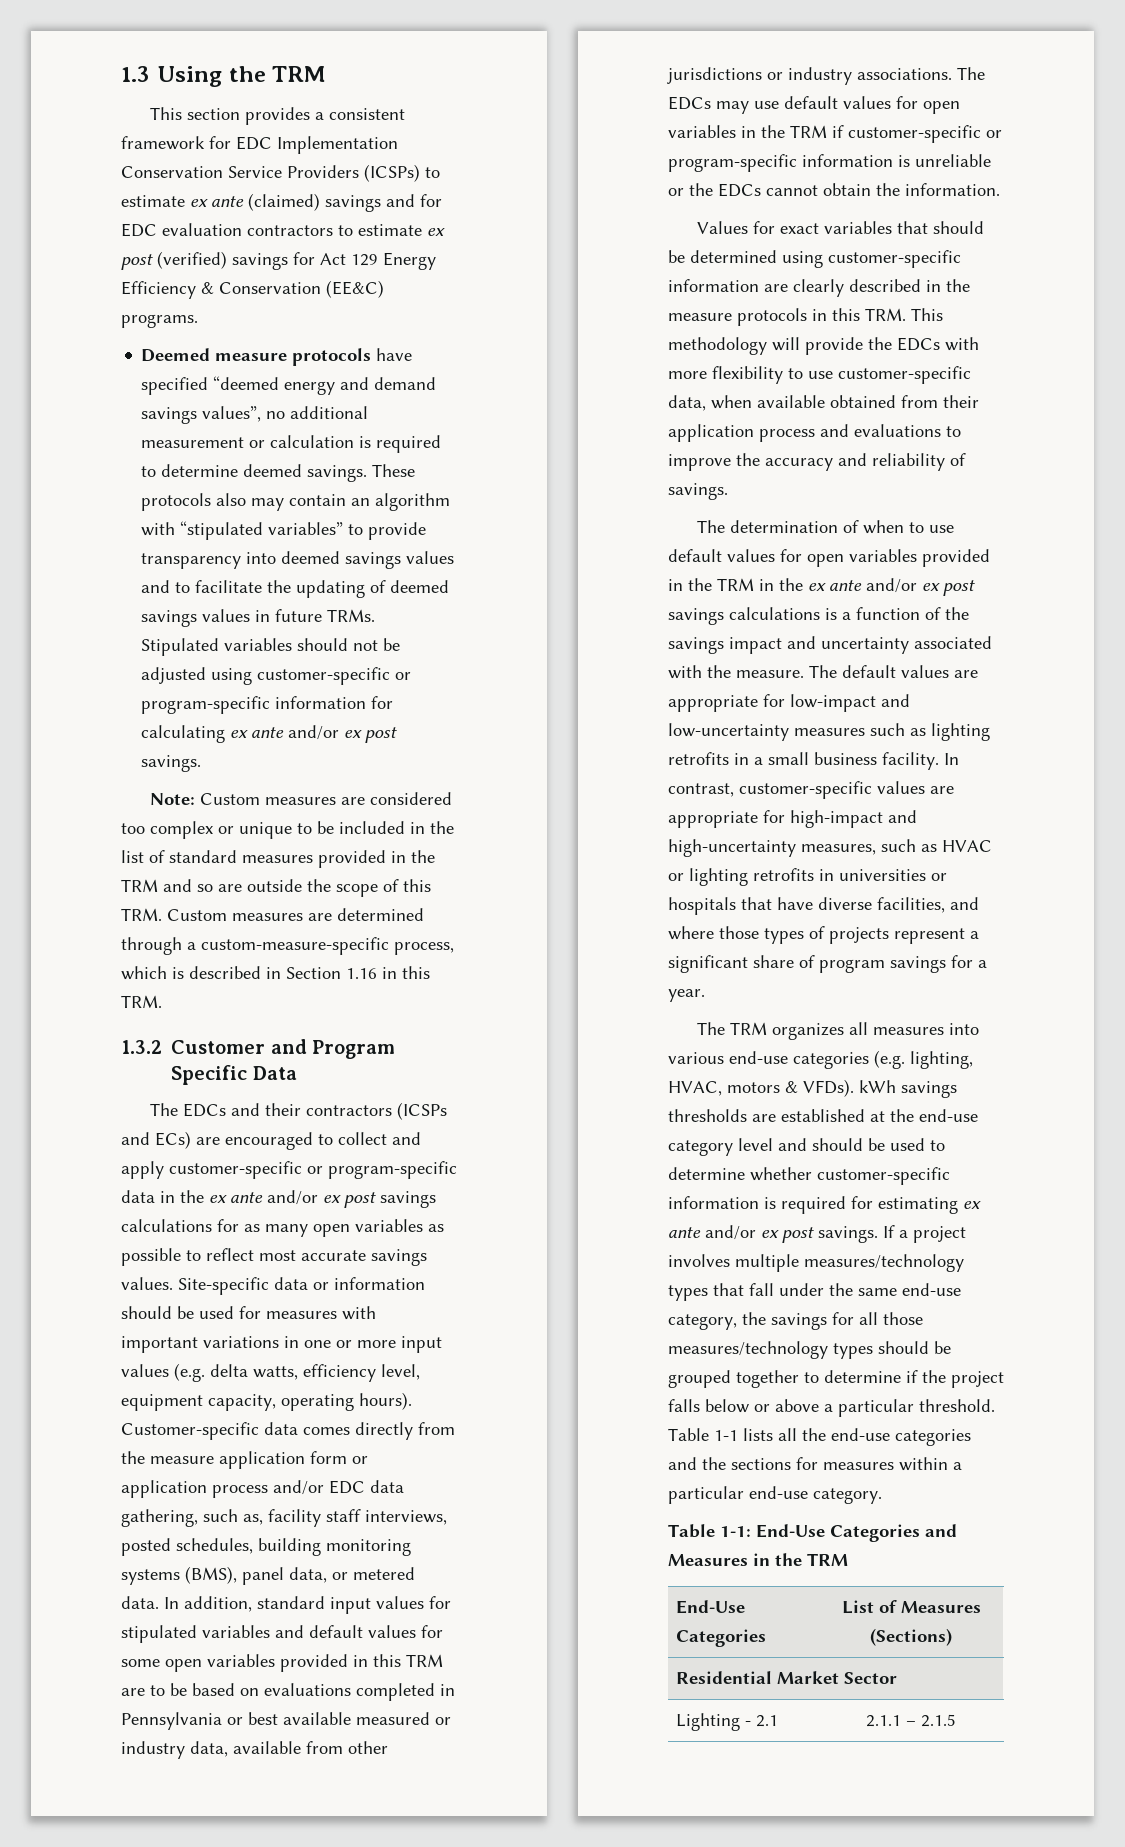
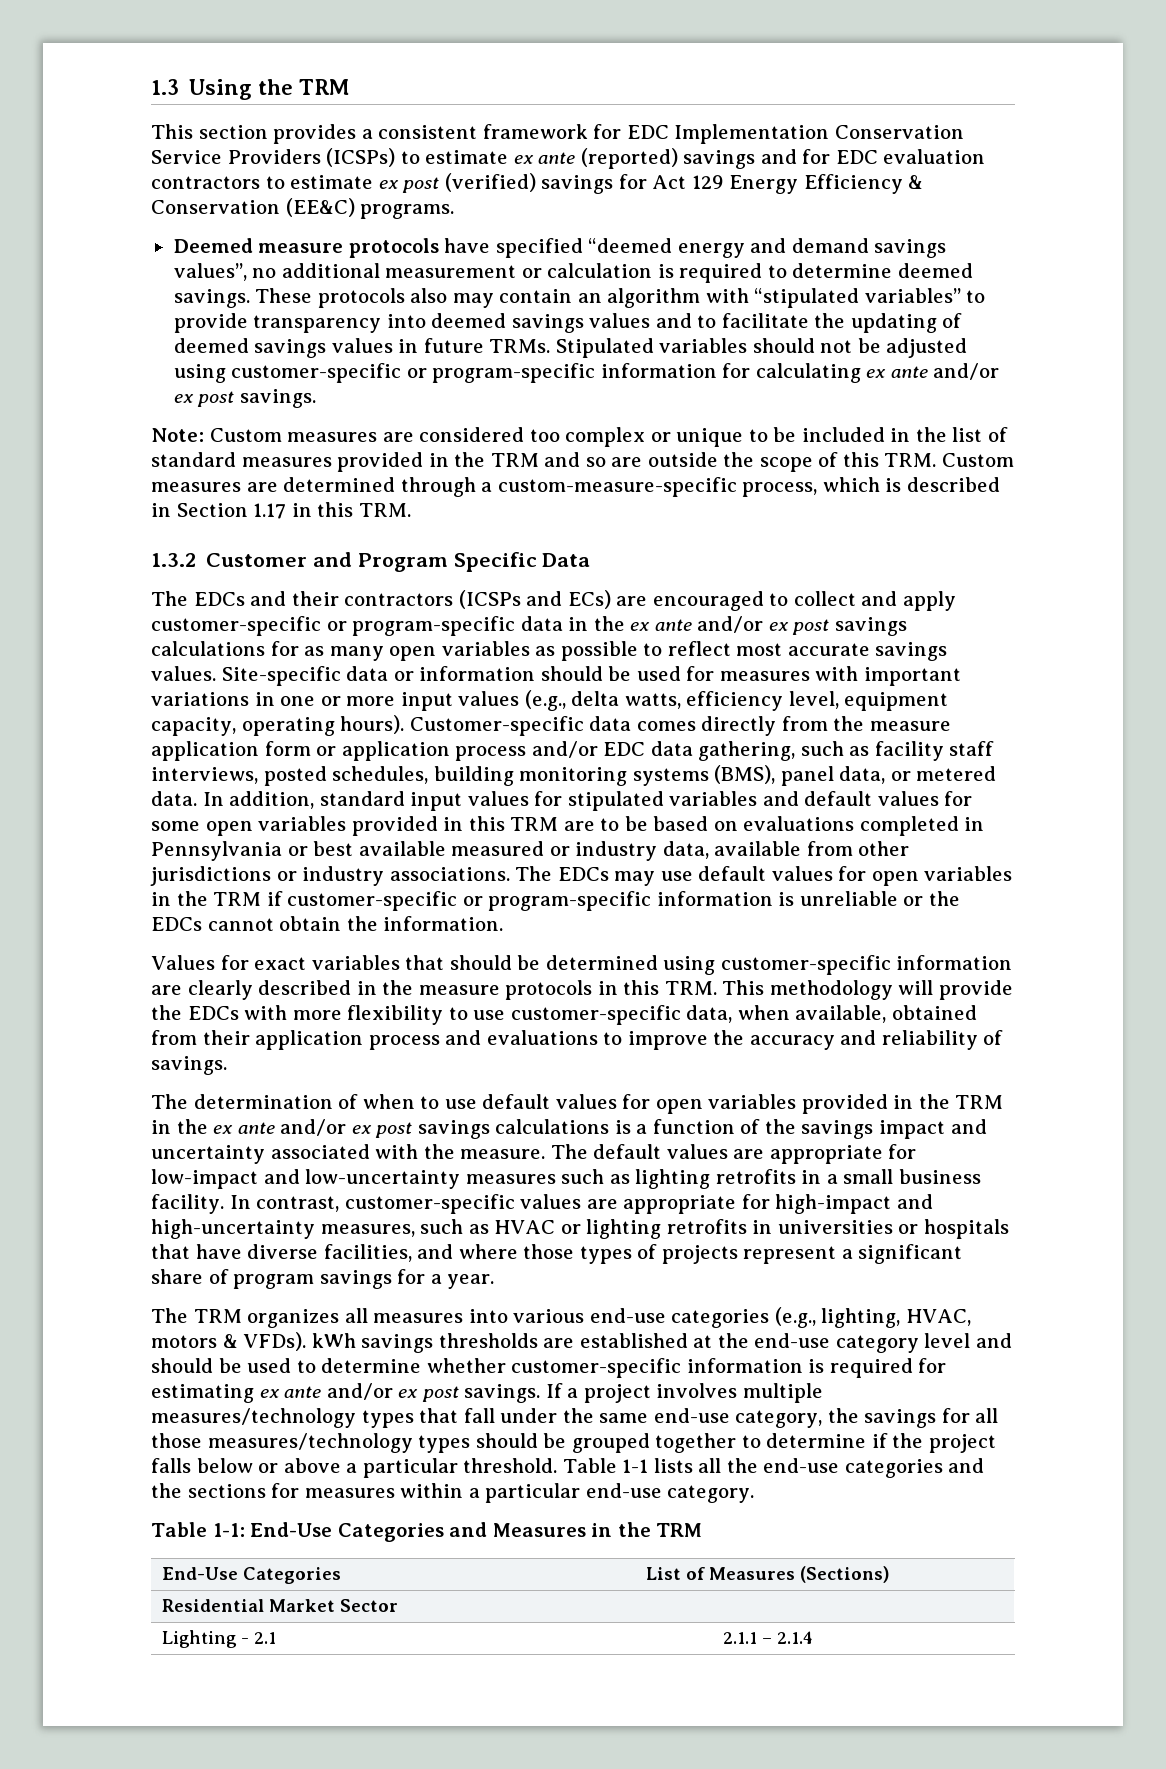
- This section provides a consistent framework for EDC Implementation Conservation Service Providers (ICSPs) to estimate ex ante (claimed) savings and for EDC evaluation contractors to estimate ex post (verified) savings for Act 129 Energy Efficiency & Conservation (EE&C) programs.
+ This section provides a consistent framework for EDC Implementation Conservation Service Providers (ICSPs) to estimate ex ante (reported) savings and for EDC evaluation contractors to estimate ex post (verified) savings for Act 129 Energy Efficiency & Conservation (EE&C) programs.
- Note: Custom measures are considered too complex or unique to be included in the list of standard measures provided in the TRM and so are outside the scope of this TRM. Custom measures are determined through a custom-measure-specific process, which is described in Section 1.16 in this TRM.
+ Note: Custom measures are considered too complex or unique to be included in the list of standard measures provided in the TRM and so are outside the scope of this TRM. Custom measures are determined through a custom-measure-specific process, which is described in Section 1.17 in this TRM.
- Site-specific data or information should be used for measures with important variations in one or more input values (e.g. delta watts, efficiency level, equipment capacity, operating hours).
+ Site-specific data or information should be used for measures with important variations in one or more input values (e.g., delta watts, efficiency level, equipment capacity, operating hours).
- Customer-specific data comes directly from the measure application form or application process and/or EDC data gathering, such as, facility staff interviews, posted schedules, building monitoring systems (BMS), panel data, or metered data.
+ Customer-specific data comes directly from the measure application form or application process and/or EDC data gathering, such as facility staff interviews, posted schedules, building monitoring systems (BMS), panel data, or metered data.
- Values for exact variables that should be determined using customer-specific information are clearly described in the measure protocols in this TRM. This methodology will provide the EDCs with more flexibility to use customer-specific data, when available obtained from their application process and evaluations to improve the accuracy and reliability of savings.
+ Values for exact variables that should be determined using customer-specific information are clearly described in the measure protocols in this TRM. This methodology will provide the EDCs with more flexibility to use customer-specific data, when available, obtained from their application process and evaluations to improve the accuracy and reliability of savings.
- The TRM organizes all measures into various end-use categories (e.g. lighting, HVAC, motors & VFDs). kWh savings thresholds are established at the end-use category level and should be used to determine whether customer-specific information is required for estimating ex ante and/or ex post savings.
+ The TRM organizes all measures into various end-use categories (e.g., lighting, HVAC, motors & VFDs). kWh savings thresholds are established at the end-use category level and should be used to determine whether customer-specific information is required for estimating ex ante and/or ex post savings.
- Lighting - 2.1 | 2.1.1 – 2.1.5
+ Lighting - 2.1 | 2.1.1 – 2.1.4

